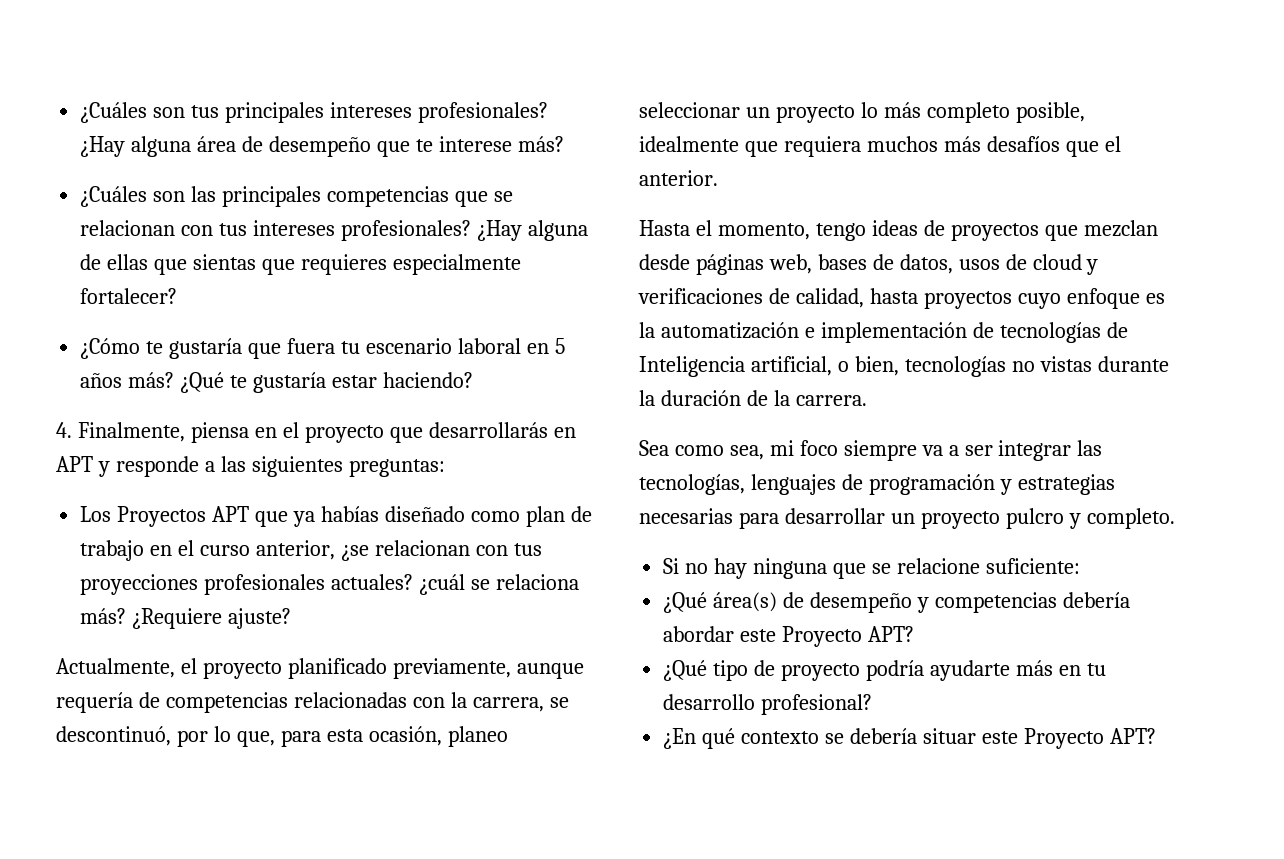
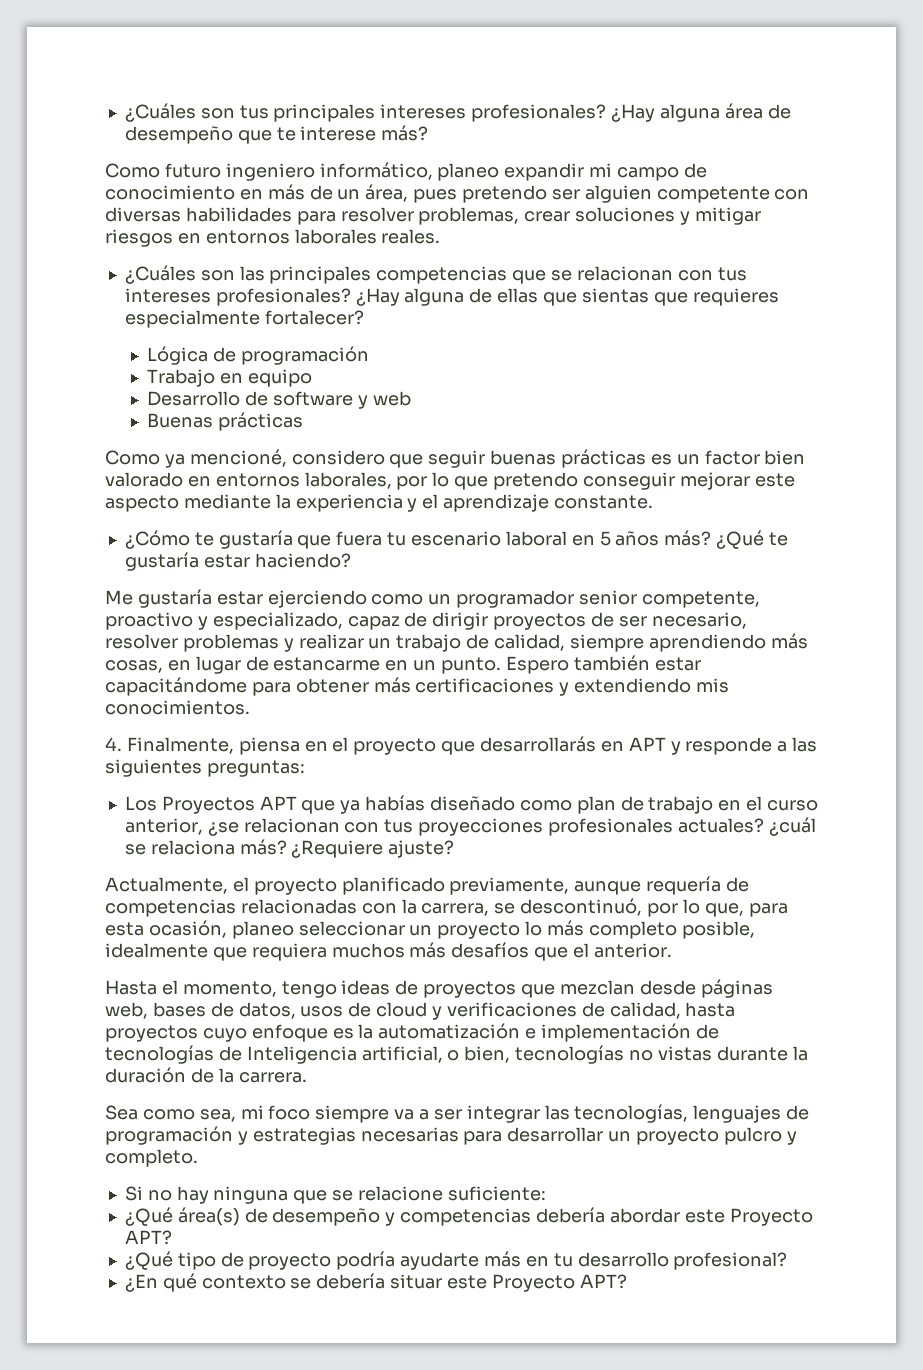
+ Como futuro ingeniero informático, planeo expandir mi campo de conocimiento en más de un área, pues pretendo ser alguien competente con diversas habilidades para resolver problemas, crear soluciones y mitigar riesgos en entornos laborales reales.
+ Lógica de programación
+ Trabajo en equipo
+ Desarrollo de software y web
+ Buenas prácticas
+ Como ya mencioné, considero que seguir buenas prácticas es un factor bien valorado en entornos laborales, por lo que pretendo conseguir mejorar este aspecto mediante la experiencia y el aprendizaje constante.
+ Me gustaría estar ejerciendo como un programador senior competente, proactivo y especializado, capaz de dirigir proyectos de ser necesario, resolver problemas y realizar un trabajo de calidad, siempre aprendiendo más cosas, en lugar de estancarme en un punto. Espero también estar capacitándome para obtener más certificaciones y extendiendo mis conocimientos.

